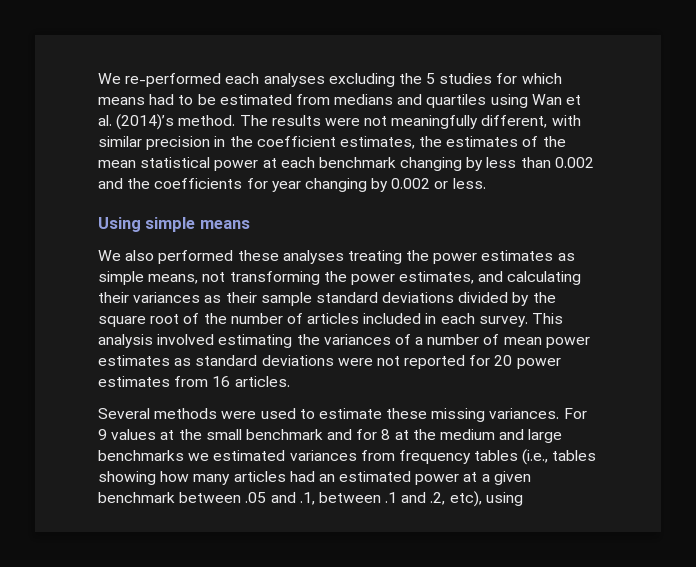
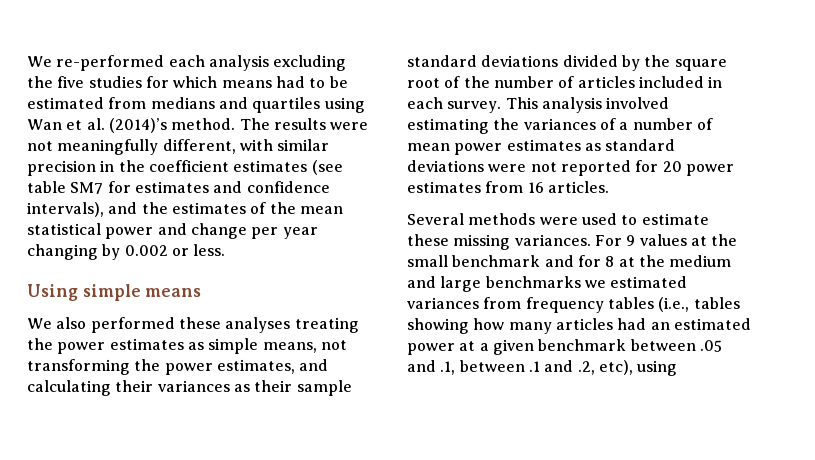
- We re-performed each analyses excluding the 5 studies for which means had to be estimated from medians and quartiles using Wan et al. (2014)’s method.
+ We re-performed each analysis excluding the five studies for which means had to be estimated from medians and quartiles using Wan et al. (2014)’s method.
- The results were not meaningfully different, with similar precision in the coefficient estimates, the estimates of the mean statistical power at each benchmark changing by less than 0.002 and the coefficients for year changing by 0.002 or less.
+ The results were not meaningfully different, with similar precision in the coefficient estimates (see table SM7 for estimates and confidence intervals), and the estimates of the mean statistical power and change per year changing by 0.002 or less.

